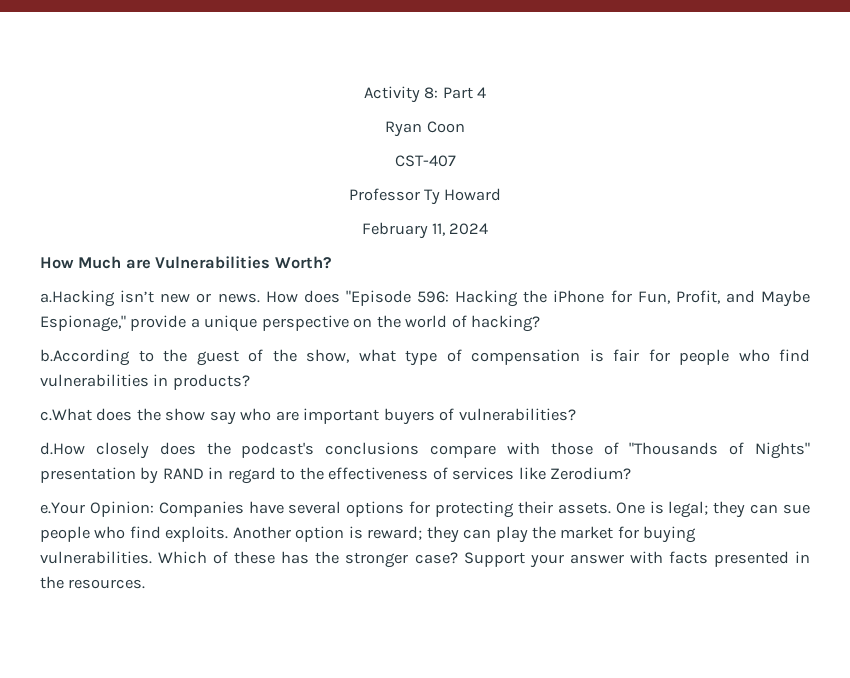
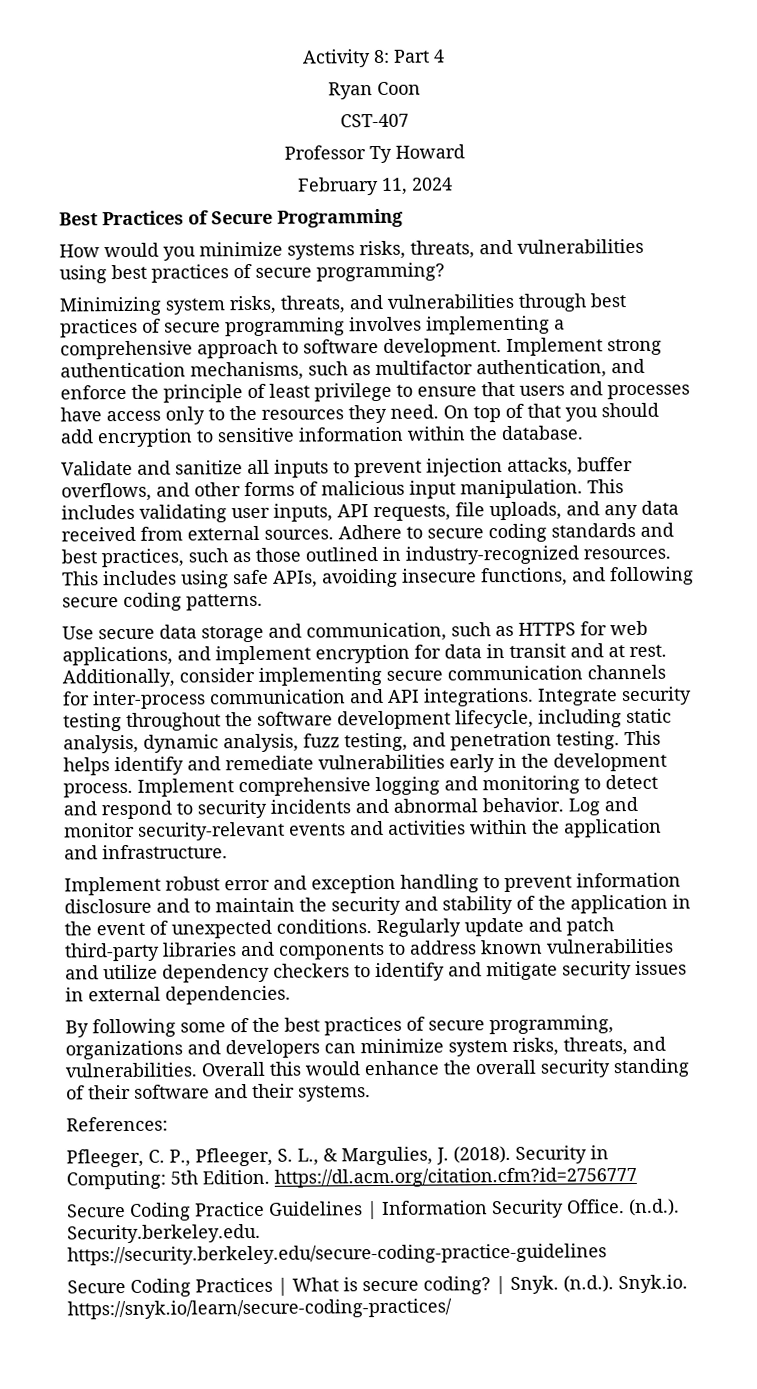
- How Much are Vulnerabilities Worth?
- a.Hacking isn’t new or news. How does "Episode 596: Hacking the iPhone for Fun, Profit, and Maybe Espionage," provide a unique perspective on the world of hacking?
- b.According to the guest of the show, what type of compensation is fair for people who find vulnerabilities in products?
- c.What does the show say who are important buyers of vulnerabilities?
- d.How closely does the podcast's conclusions compare with those of "Thousands of Nights" presentation by RAND in regard to the effectiveness of services like Zerodium?
- e.Your Opinion: Companies have several options for protecting their assets. One is legal; they can sue people who find exploits. Another option is reward; they can play the market for buying vulnerabilities. Which of these has the stronger case? Support your answer with facts presented in the resources.
+ Best Practices of Secure Programming
+ How would you minimize systems risks, threats, and vulnerabilities using best practices of secure programming?
+ Minimizing system risks, threats, and vulnerabilities through best practices of secure programming involves implementing a comprehensive approach to software development. Implement strong authentication mechanisms, such as multifactor authentication, and enforce the principle of least privilege to ensure that users and processes have access only to the resources they need. On top of that you should add encryption to sensitive information within the database.
+ Validate and sanitize all inputs to prevent injection attacks, buffer overflows, and other forms of malicious input manipulation. This includes validating user inputs, API requests, file uploads, and any data received from external sources. Adhere to secure coding standards and best practices, such as those outlined in industry-recognized resources. This includes using safe APIs, avoiding insecure functions, and following secure coding patterns.
+ Use secure data storage and communication, such as HTTPS for web applications, and implement encryption for data in transit and at rest. Additionally, consider implementing secure communication channels for inter-process communication and API integrations. Integrate security testing throughout the software development lifecycle, including static analysis, dynamic analysis, fuzz testing, and penetration testing. This helps identify and remediate vulnerabilities early in the development process. Implement comprehensive logging and monitoring to detect and respond to security incidents and abnormal behavior. Log and monitor security-relevant events and activities within the application and infrastructure.
+ Implement robust error and exception handling to prevent information disclosure and to maintain the security and stability of the application in the event of unexpected conditions. Regularly update and patch third-party libraries and components to address known vulnerabilities and utilize dependency checkers to identify and mitigate security issues in external dependencies.
+ By following some of the best practices of secure programming, organizations and developers can minimize system risks, threats, and vulnerabilities. Overall this would enhance the overall security standing of their software and their systems.
+ References:
+ Pfleeger, C. P., Pfleeger, S. L., & Margulies, J. (2018). Security in Computing: 5th Edition. https://dl.acm.org/citation.cfm?id=2756777
+ Secure Coding Practice Guidelines | Information Security Office. (n.d.). Security.berkeley.edu. https://security.berkeley.edu/secure-coding-practice-guidelines
+ Secure Coding Practices | What is secure coding? | Snyk. (n.d.). Snyk.io. https://snyk.io/learn/secure-coding-practices/

